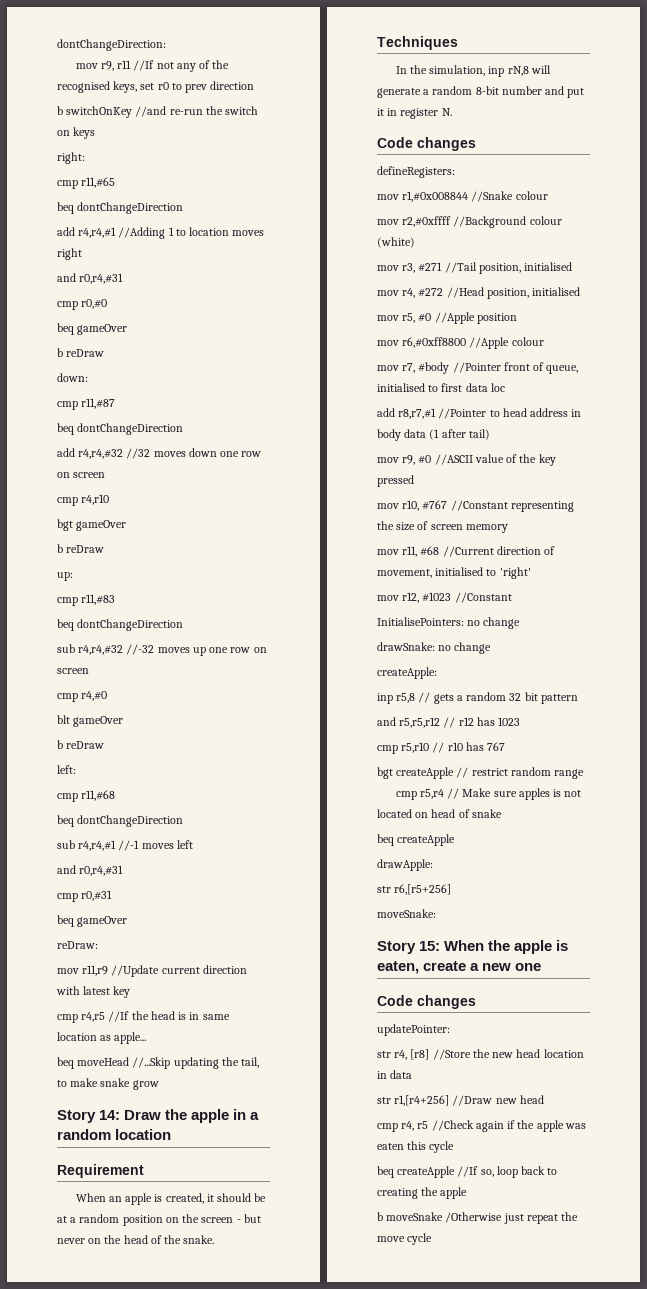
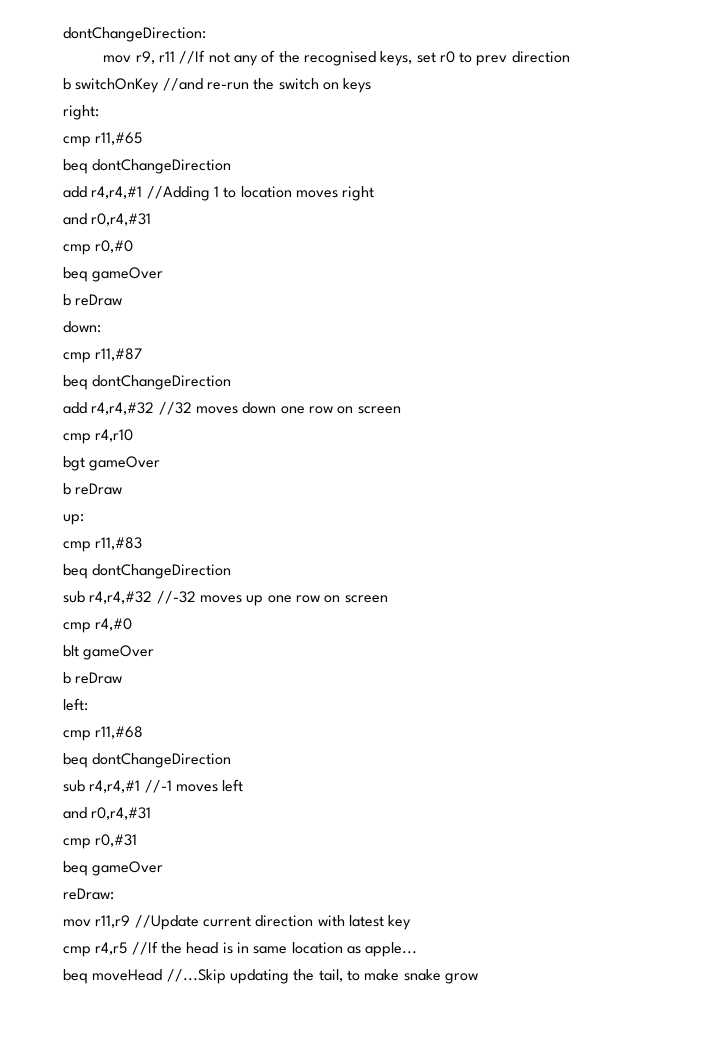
- Story 14: Draw the apple in a random location
- Requirement
- When an apple is created, it should be at a random position on the screen - but never on the head of the snake.
- Techniques
- In the simulation, inp rN,8 will generate a random 8-bit number and put it in register N.
- Code changes
- defineRegisters:
- mov r1,#0x008844 //Snake colour
- mov r2,#0xffff //Background colour (white)
- mov r3, #271 //Tail position, initialised
- mov r4, #272 //Head position, initialised
- mov r5, #0 //Apple position
- mov r6,#0xff8800 //Apple colour
- mov r7, #body //Pointer front of queue, initialised to first data loc
- add r8,r7,#1 //Pointer to head address in body data (1 after tail)
- mov r9, #0 //ASCII value of the key pressed
- mov r10, #767 //Constant representing the size of screen memory
- mov r11, #68 //Current direction of movement, initialised to 'right'
- mov r12, #1023 //Constant
- InitialisePointers: no change
- drawSnake: no change
- createApple:
- inp r5,8 // gets a random 32 bit pattern
- and r5,r5,r12 // r12 has 1023
- cmp r5,r10 // r10 has 767
- bgt createApple // restrict random range
- cmp r5,r4 // Make sure apples is not located on head of snake
- beq createApple
- drawApple:
- str r6,[r5+256]
- moveSnake:
- Story 15: When the apple is eaten, create a new one
- Code changes
- updatePointer:
- str r4, [r8] //Store the new head location in data
- str r1,[r4+256] //Draw new head
- cmp r4, r5 //Check again if the apple was eaten this cycle
- beq createApple //If so, loop back to creating the apple
- b moveSnake /Otherwise just repeat the move cycle

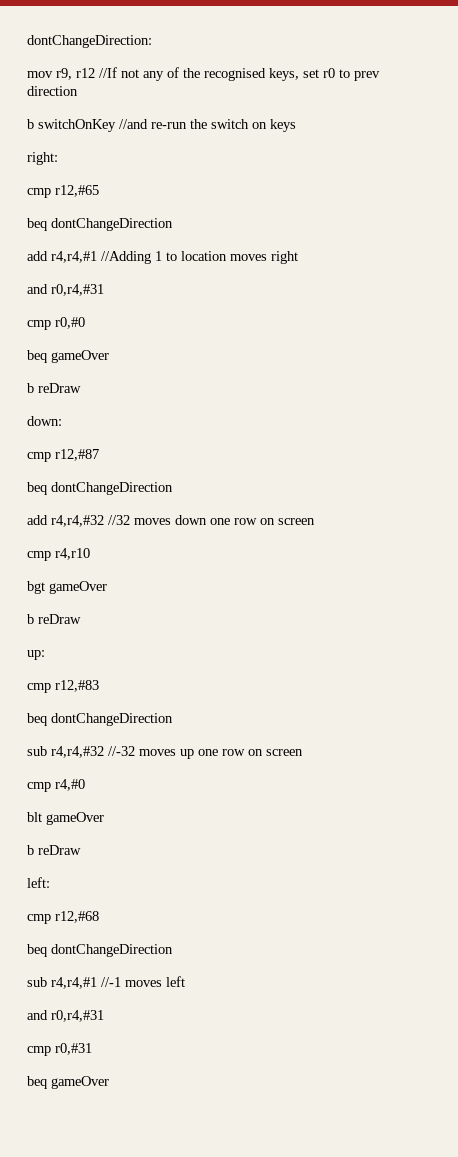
- mov r9, r11 //If not any of the recognised keys, set r0 to prev direction
+ mov r9, r12 //If not any of the recognised keys, set r0 to prev direction
- cmp r11,#65
+ cmp r12,#65
- cmp r11,#87
+ cmp r12,#87
- cmp r11,#83
+ cmp r12,#83
- cmp r11,#68
+ cmp r12,#68
- reDraw:
- mov r11,r9 //Update current direction with latest key
- cmp r4,r5 //If the head is in same location as apple...
- beq moveHead //...Skip updating the tail, to make snake grow

